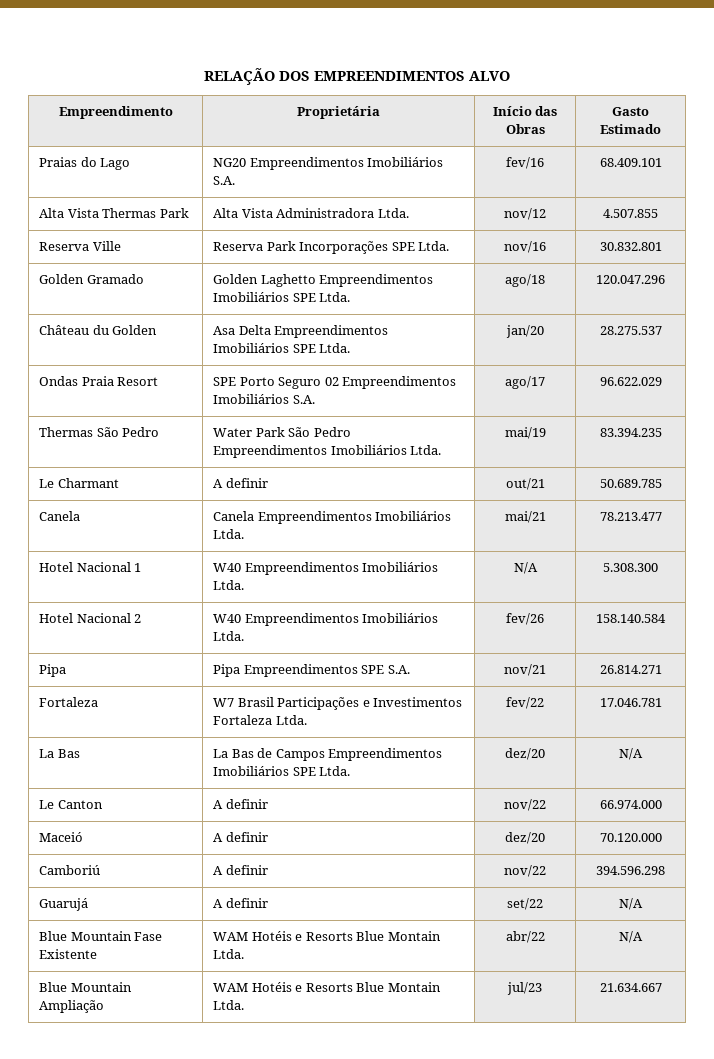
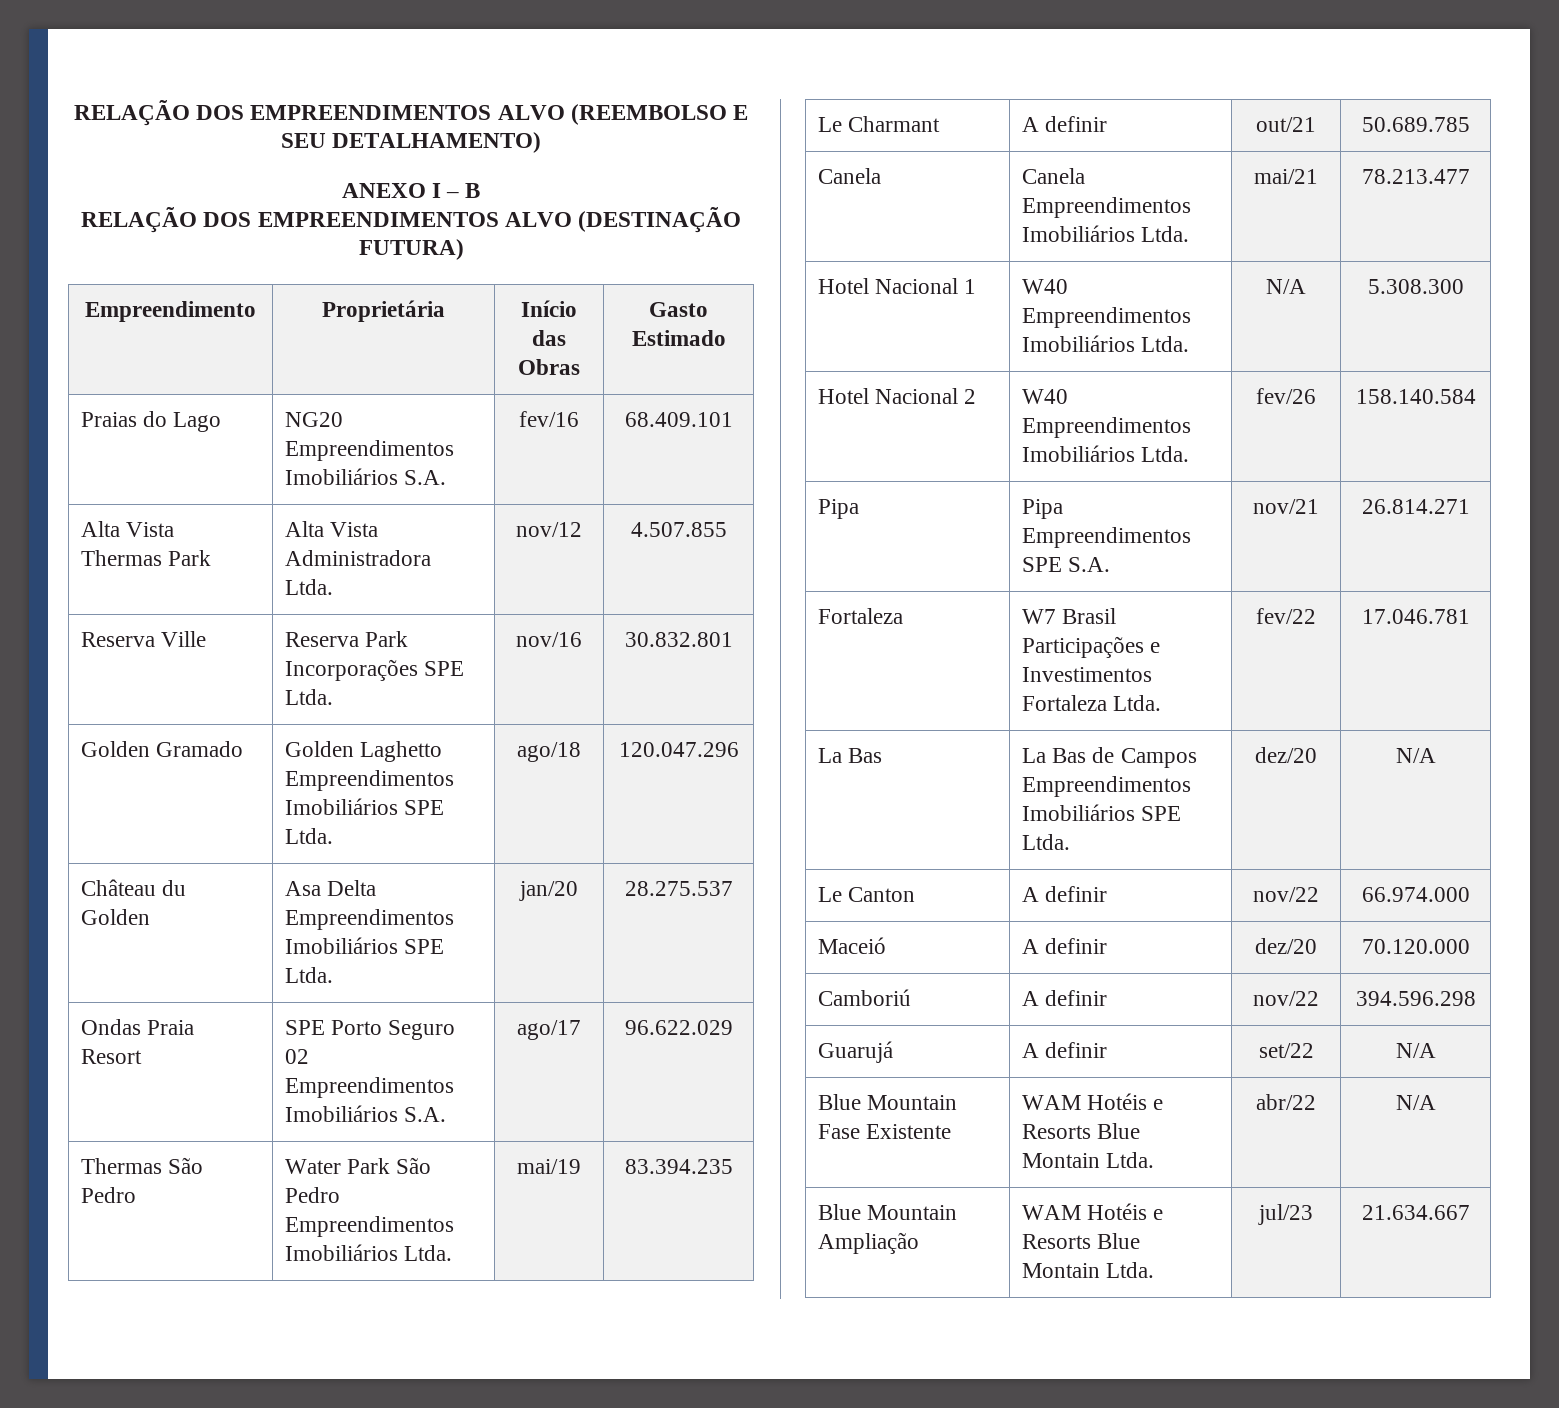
- RELAÇÃO DOS EMPREENDIMENTOS ALVO
+ RELAÇÃO DOS EMPREENDIMENTOS ALVO (REEMBOLSO E SEU DETALHAMENTO)
+ ANEXO I – B
+ RELAÇÃO DOS EMPREENDIMENTOS ALVO (DESTINAÇÃO FUTURA)

